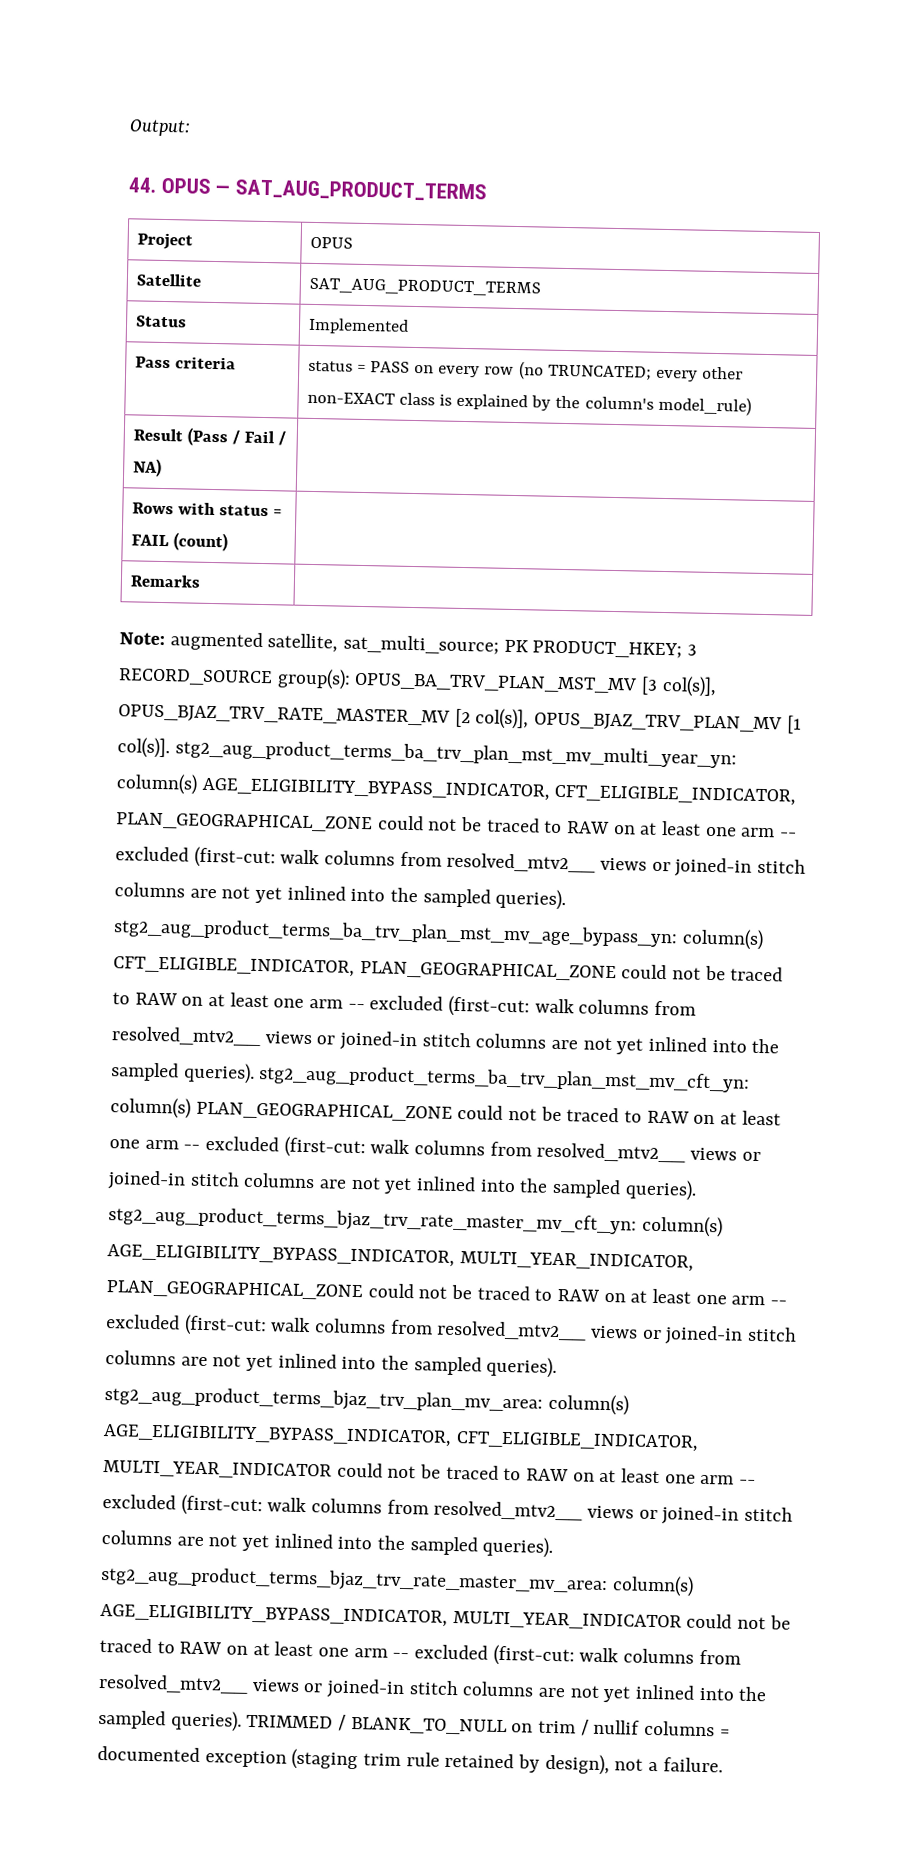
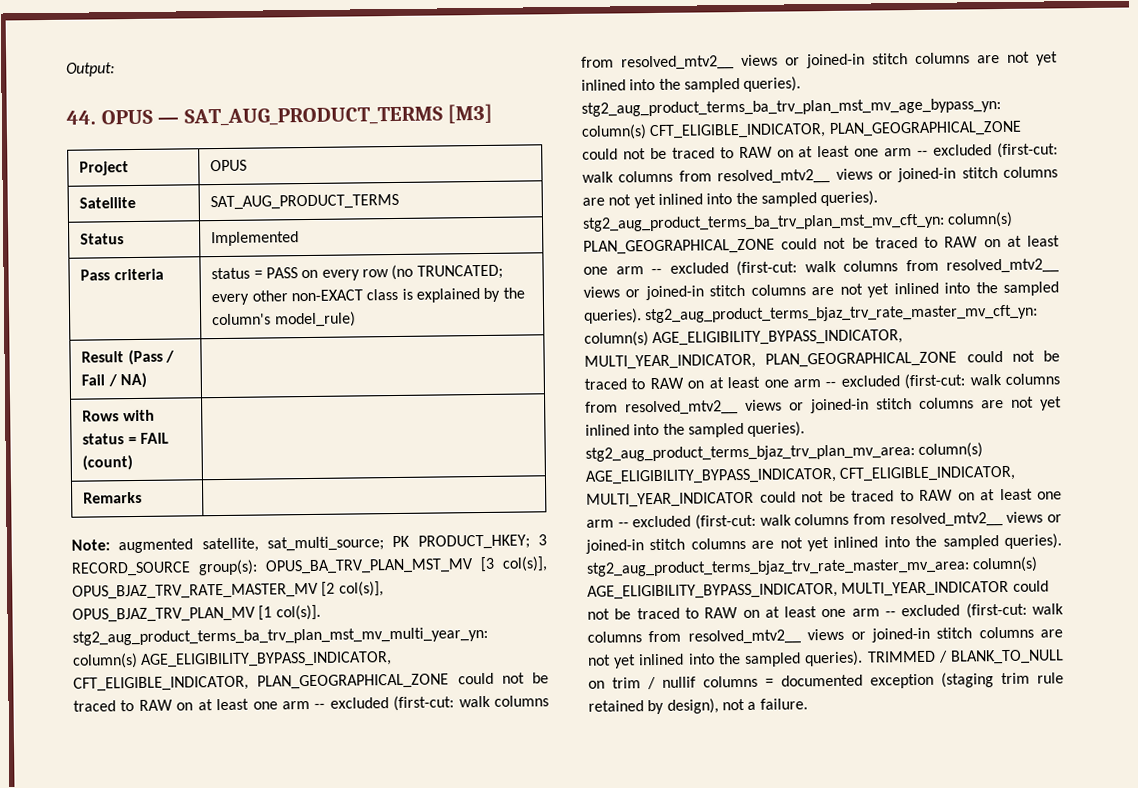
- 44. OPUS — SAT_AUG_PRODUCT_TERMS
+ 44. OPUS — SAT_AUG_PRODUCT_TERMS [M3]

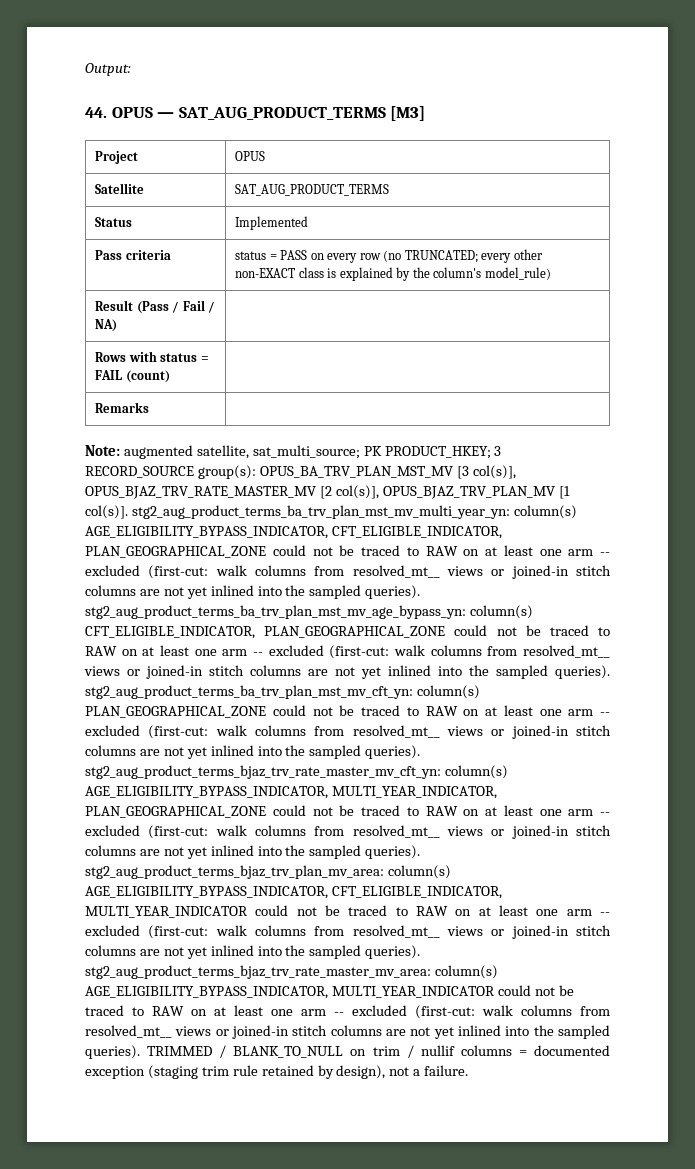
- walk columns from resolved_mtv2__ views or joined-in stitch columns are not yet inlined into the sampled queries). stg2_aug_product_terms_ba_trv_plan_mst_mv_age_bypass_yn:
+ walk columns from resolved_mt__ views or joined-in stitch columns are not yet inlined into the sampled queries). stg2_aug_product_terms_ba_trv_plan_mst_mv_age_bypass_yn:
- walk columns from resolved_mtv2__ views or joined-in stitch columns are not yet inlined into the sampled queries). stg2_aug_product_terms_ba_trv_plan_mst_mv_cft_yn:
+ walk columns from resolved_mt__ views or joined-in stitch columns are not yet inlined into the sampled queries). stg2_aug_product_terms_ba_trv_plan_mst_mv_cft_yn:
- walk columns from resolved_mtv2__ views or joined-in stitch columns are not yet inlined into the sampled queries). stg2_aug_product_terms_bjaz_trv_rate_master_mv_cft_yn:
+ walk columns from resolved_mt__ views or joined-in stitch columns are not yet inlined into the sampled queries). stg2_aug_product_terms_bjaz_trv_rate_master_mv_cft_yn:
- walk columns from resolved_mtv2__ views or joined-in stitch columns are not yet inlined into the sampled queries). stg2_aug_product_terms_bjaz_trv_plan_mv_area:
+ walk columns from resolved_mt__ views or joined-in stitch columns are not yet inlined into the sampled queries). stg2_aug_product_terms_bjaz_trv_plan_mv_area:
- walk columns from resolved_mtv2__ views or joined-in stitch columns are not yet inlined into the sampled queries). stg2_aug_product_terms_bjaz_trv_rate_master_mv_area:
+ walk columns from resolved_mt__ views or joined-in stitch columns are not yet inlined into the sampled queries). stg2_aug_product_terms_bjaz_trv_rate_master_mv_area:
- column(s) AGE_ELIGIBILITY_BYPASS_INDICATOR, MULTI_YEAR_INDICATOR could not be traced to RAW on at least one arm -- excluded (first-cut: walk columns from resolved_mtv2__ views or joined-in stitch columns are not yet inlined into the sampled queries).
+ column(s) AGE_ELIGIBILITY_BYPASS_INDICATOR, MULTI_YEAR_INDICATOR could not be traced to RAW on at least one arm -- excluded (first-cut: walk columns from resolved_mt__ views or joined-in stitch columns are not yet inlined into the sampled queries).

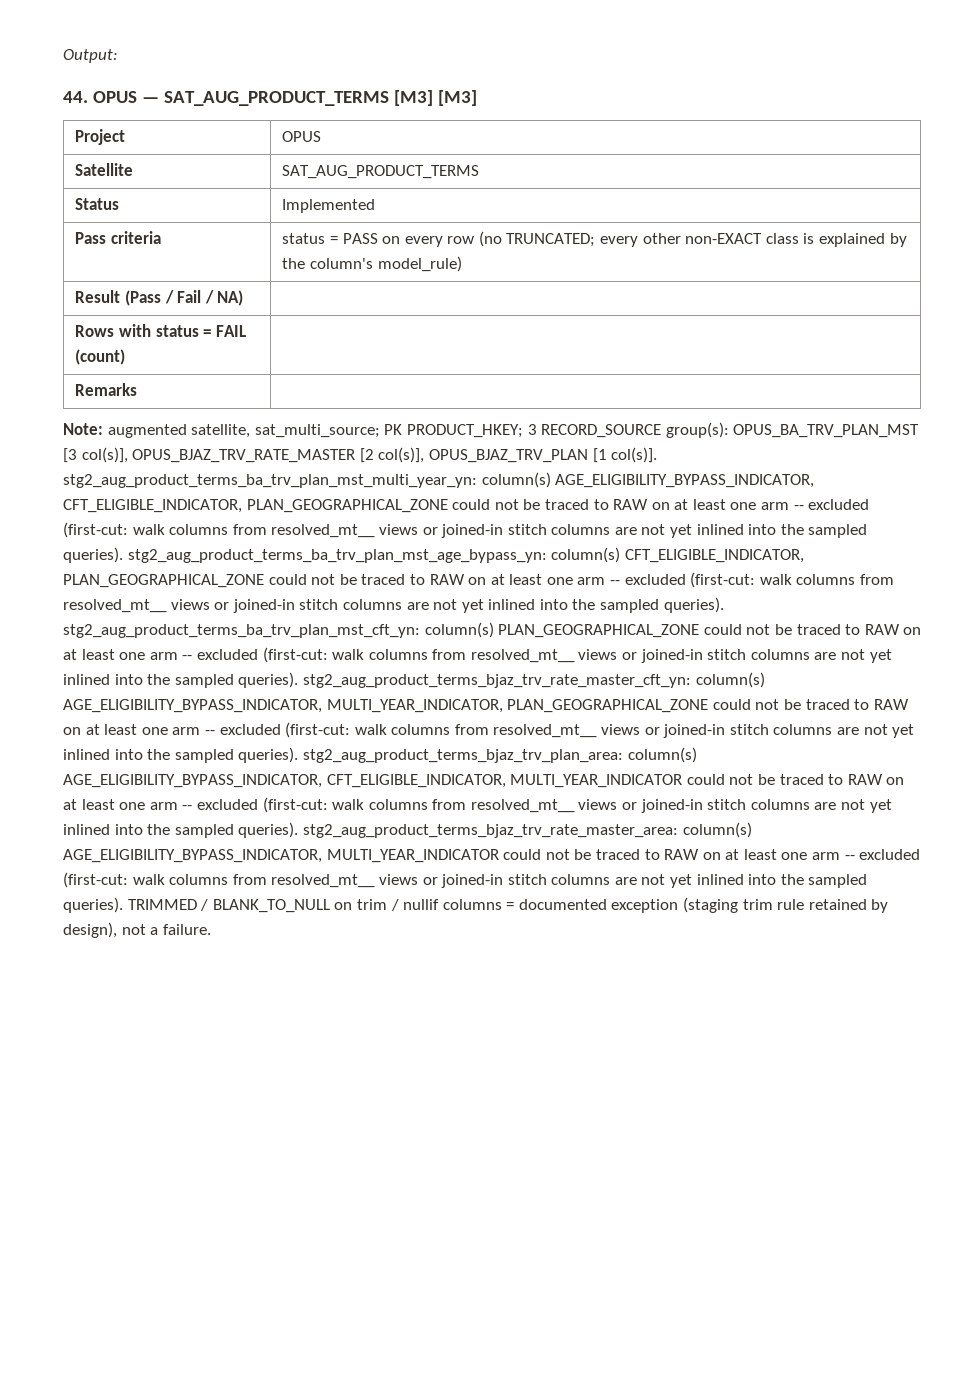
- 44. OPUS — SAT_AUG_PRODUCT_TERMS [M3]
+ 44. OPUS — SAT_AUG_PRODUCT_TERMS [M3] [M3]
- OPUS_BA_TRV_PLAN_MST_MV [3 col(s)], OPUS_BJAZ_TRV_RATE_MASTER_MV [2 col(s)], OPUS_BJAZ_TRV_PLAN_MV [1 col(s)]. stg2_aug_product_terms_ba_trv_plan_mst_mv_multi_year_yn:
+ OPUS_BA_TRV_PLAN_MST [3 col(s)], OPUS_BJAZ_TRV_RATE_MASTER [2 col(s)], OPUS_BJAZ_TRV_PLAN [1 col(s)]. stg2_aug_product_terms_ba_trv_plan_mst_multi_year_yn:
- walk columns from resolved_mt__ views or joined-in stitch columns are not yet inlined into the sampled queries). stg2_aug_product_terms_ba_trv_plan_mst_mv_age_bypass_yn:
+ walk columns from resolved_mt__ views or joined-in stitch columns are not yet inlined into the sampled queries). stg2_aug_product_terms_ba_trv_plan_mst_age_bypass_yn:
- walk columns from resolved_mt__ views or joined-in stitch columns are not yet inlined into the sampled queries). stg2_aug_product_terms_ba_trv_plan_mst_mv_cft_yn:
+ walk columns from resolved_mt__ views or joined-in stitch columns are not yet inlined into the sampled queries). stg2_aug_product_terms_ba_trv_plan_mst_cft_yn:
- walk columns from resolved_mt__ views or joined-in stitch columns are not yet inlined into the sampled queries). stg2_aug_product_terms_bjaz_trv_rate_master_mv_cft_yn:
+ walk columns from resolved_mt__ views or joined-in stitch columns are not yet inlined into the sampled queries). stg2_aug_product_terms_bjaz_trv_rate_master_cft_yn:
- walk columns from resolved_mt__ views or joined-in stitch columns are not yet inlined into the sampled queries). stg2_aug_product_terms_bjaz_trv_plan_mv_area:
+ walk columns from resolved_mt__ views or joined-in stitch columns are not yet inlined into the sampled queries). stg2_aug_product_terms_bjaz_trv_plan_area:
- walk columns from resolved_mt__ views or joined-in stitch columns are not yet inlined into the sampled queries). stg2_aug_product_terms_bjaz_trv_rate_master_mv_area:
+ walk columns from resolved_mt__ views or joined-in stitch columns are not yet inlined into the sampled queries). stg2_aug_product_terms_bjaz_trv_rate_master_area:

